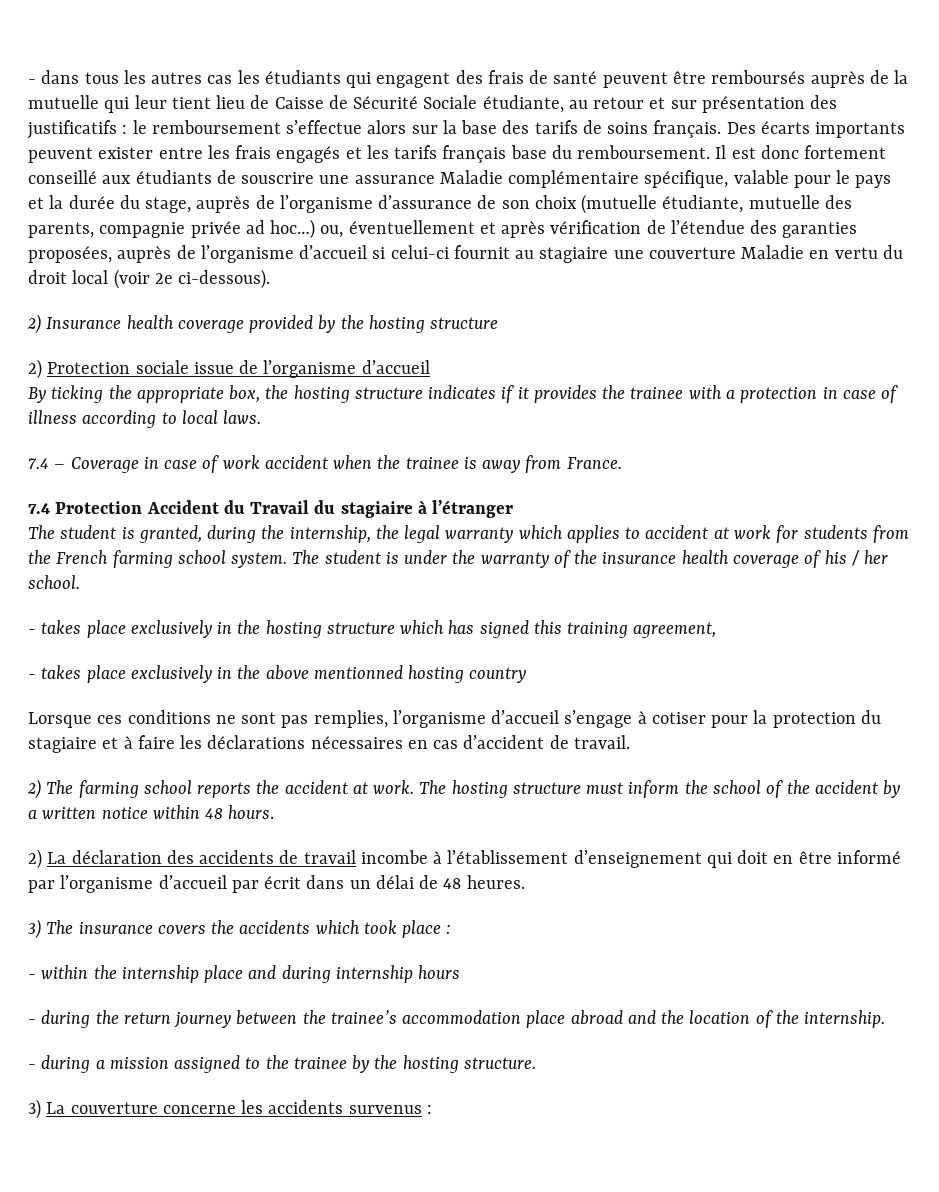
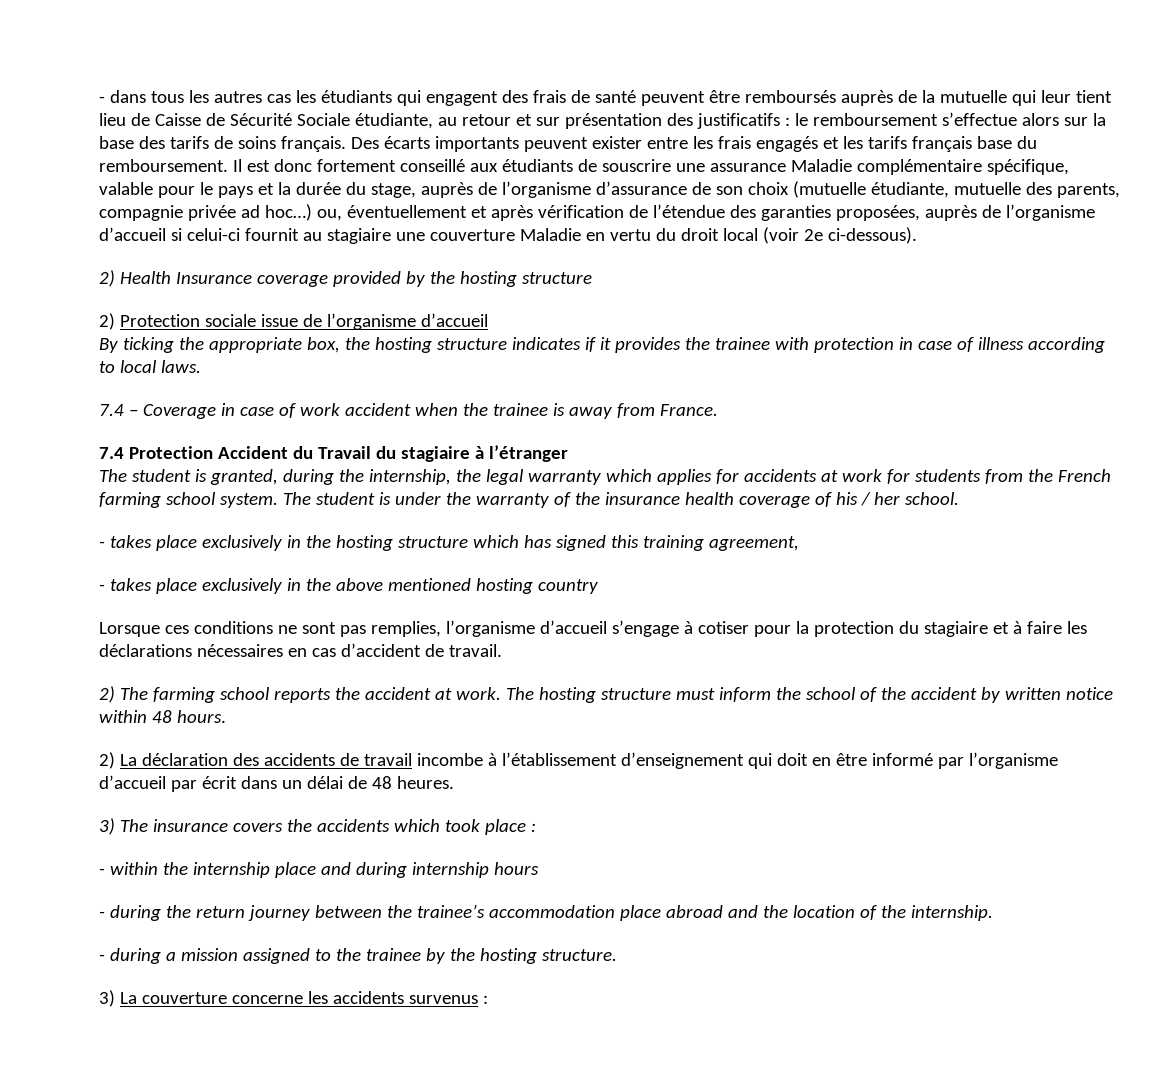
- 2) Insurance health coverage provided by the hosting structure
+ 2) Health Insurance coverage provided by the hosting structure
- By ticking the appropriate box, the hosting structure indicates if it provides the trainee with a protection in case of illness according to local laws.
+ By ticking the appropriate box, the hosting structure indicates if it provides the trainee with protection in case of illness according to local laws.
- The student is granted, during the internship, the legal warranty which applies to accident at work for students from the French farming school system.
+ The student is granted, during the internship, the legal warranty which applies for accidents at work for students from the French farming school system.
- - takes place exclusively in the above mentionned hosting country
+ - takes place exclusively in the above mentioned hosting country
- The hosting structure must inform the school of the accident by a written notice within 48 hours.
+ The hosting structure must inform the school of the accident by written notice within 48 hours.

